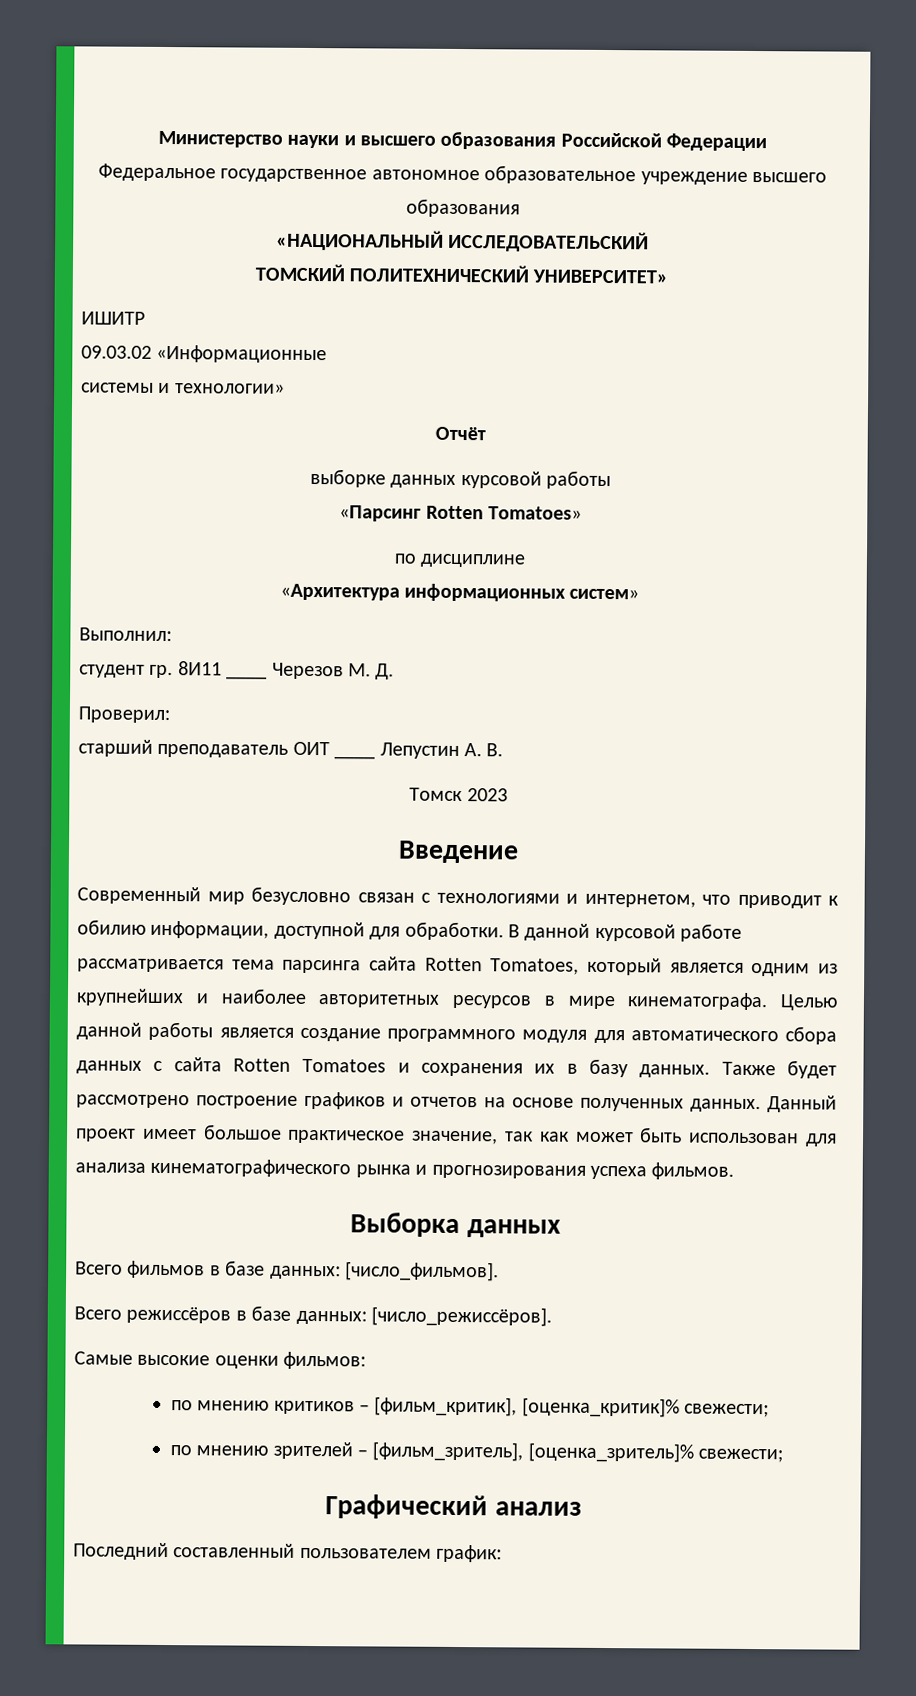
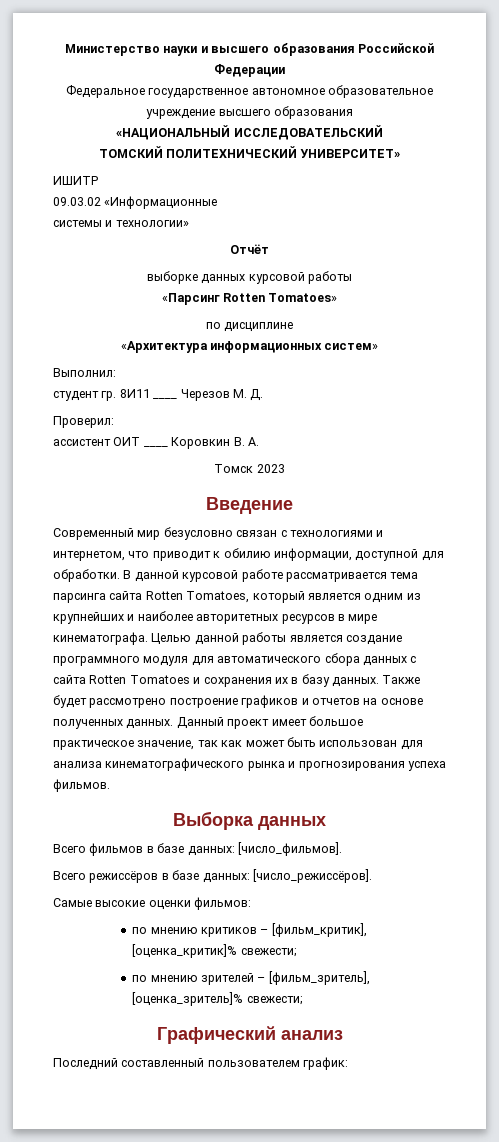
- старший преподаватель ОИТ ____ Лепустин А. В.
+ ассистент ОИТ ____ Коровкин В. А.

